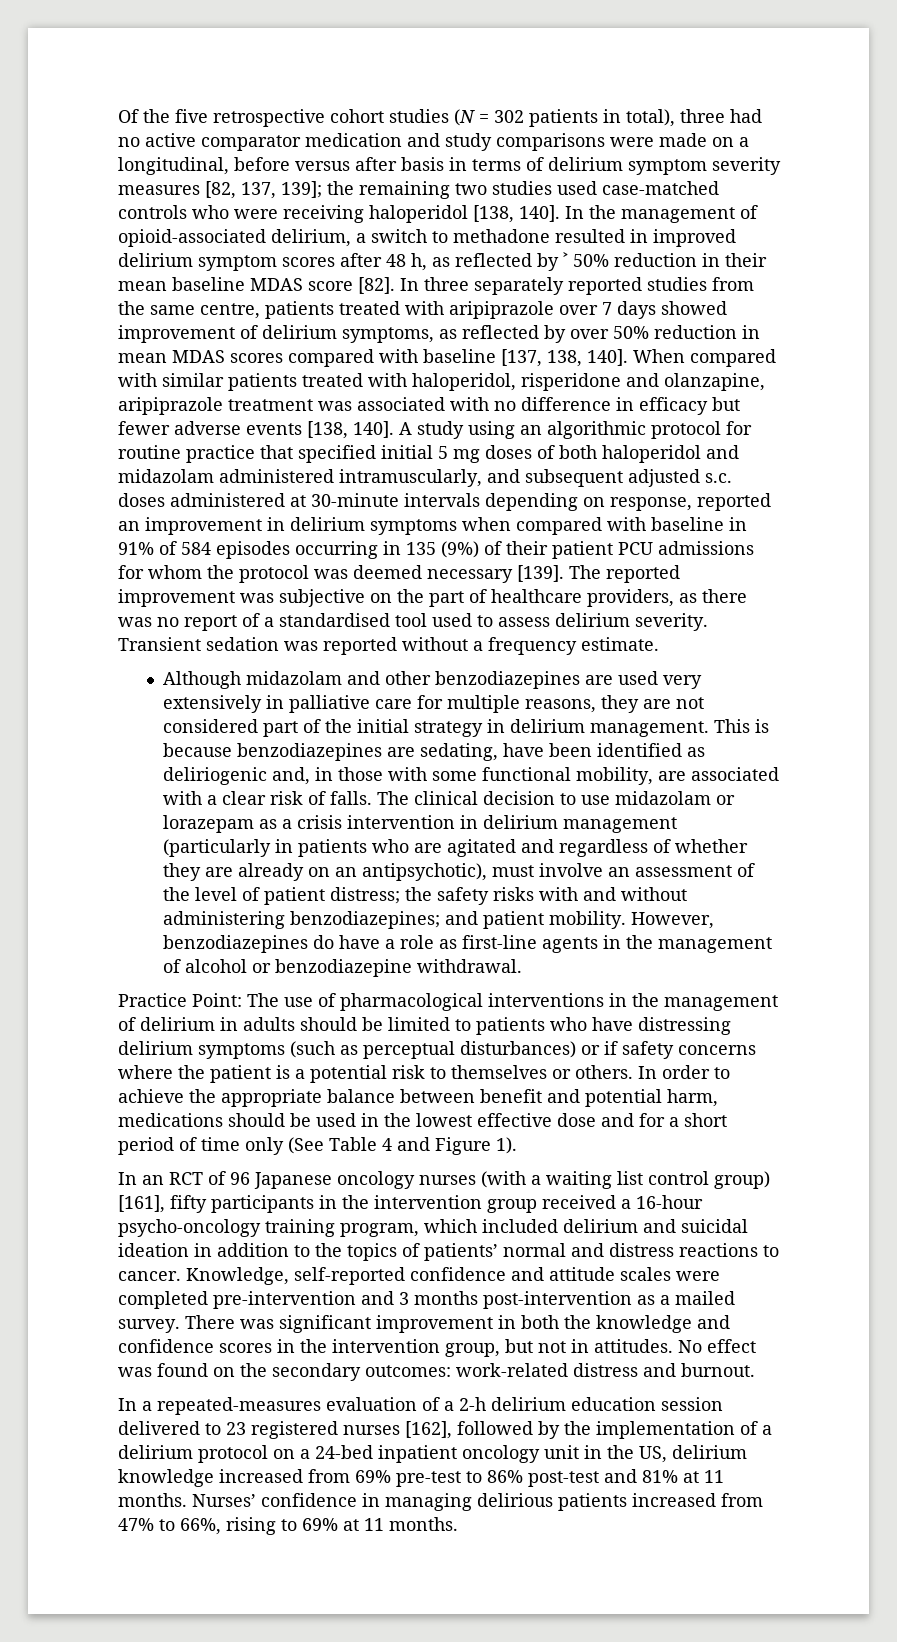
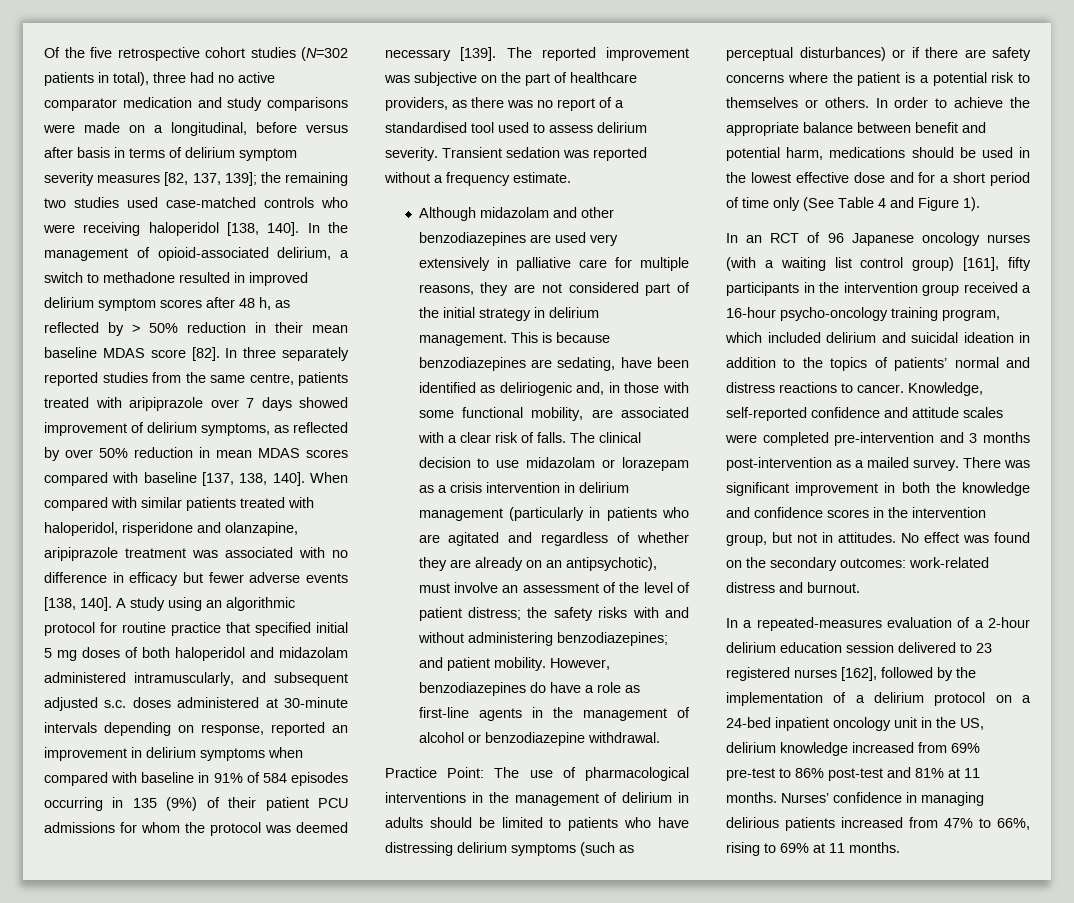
- Of the five retrospective cohort studies (N = 302 patients in total), three had no active comparator medication and study comparisons were made on a longitudinal, before versus after basis in terms of delirium symptom severity measures [82, 137, 139]; the remaining two studies used case-matched controls who were receiving haloperidol [138, 140].
+ Of the five retrospective cohort studies (N=302 patients in total), three had no active comparator medication and study comparisons were made on a longitudinal, before versus after basis in terms of delirium symptom severity measures [82, 137, 139]; the remaining two studies used case-matched controls who were receiving haloperidol [138, 140].
- Practice Point: The use of pharmacological interventions in the management of delirium in adults should be limited to patients who have distressing delirium symptoms (such as perceptual disturbances) or if safety concerns where the patient is a potential risk to themselves or others.
+ Practice Point: The use of pharmacological interventions in the management of delirium in adults should be limited to patients who have distressing delirium symptoms (such as perceptual disturbances) or if there are safety concerns where the patient is a potential risk to themselves or others.
- In a repeated-measures evaluation of a 2-h delirium education session delivered to 23 registered nurses [162], followed by the implementation of a delirium protocol on a 24-bed inpatient oncology unit in the US, delirium knowledge increased from 69% pre-test to 86% post-test and 81% at 11 months.
+ In a repeated-measures evaluation of a 2-hour delirium education session delivered to 23 registered nurses [162], followed by the implementation of a delirium protocol on a 24-bed inpatient oncology unit in the US, delirium knowledge increased from 69% pre-test to 86% post-test and 81% at 11 months.

